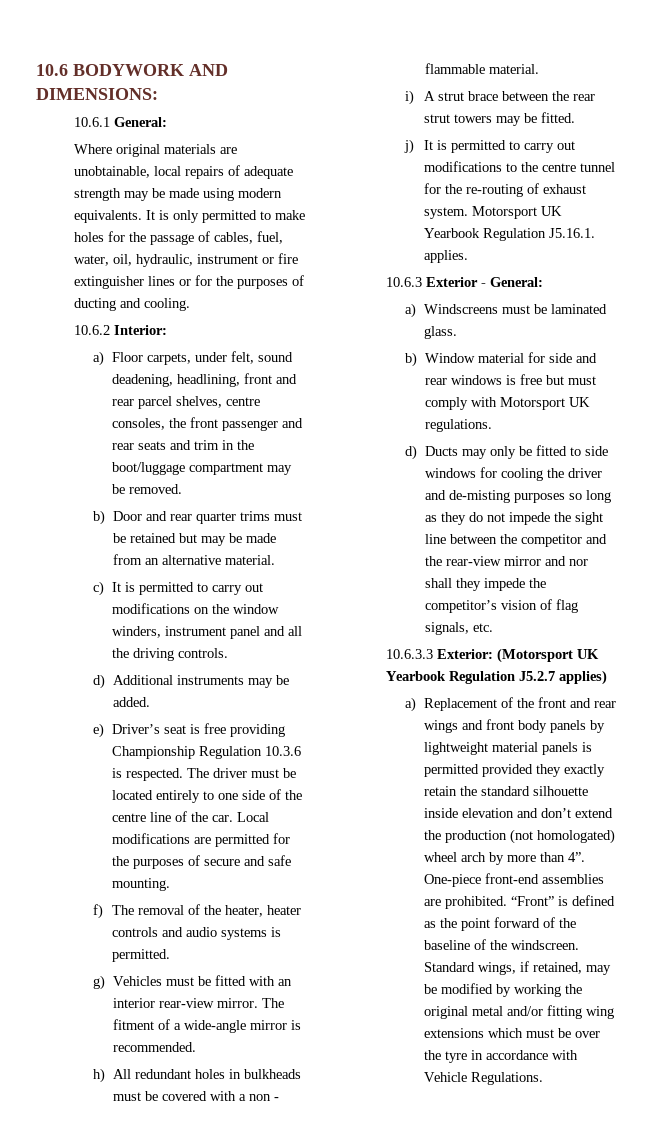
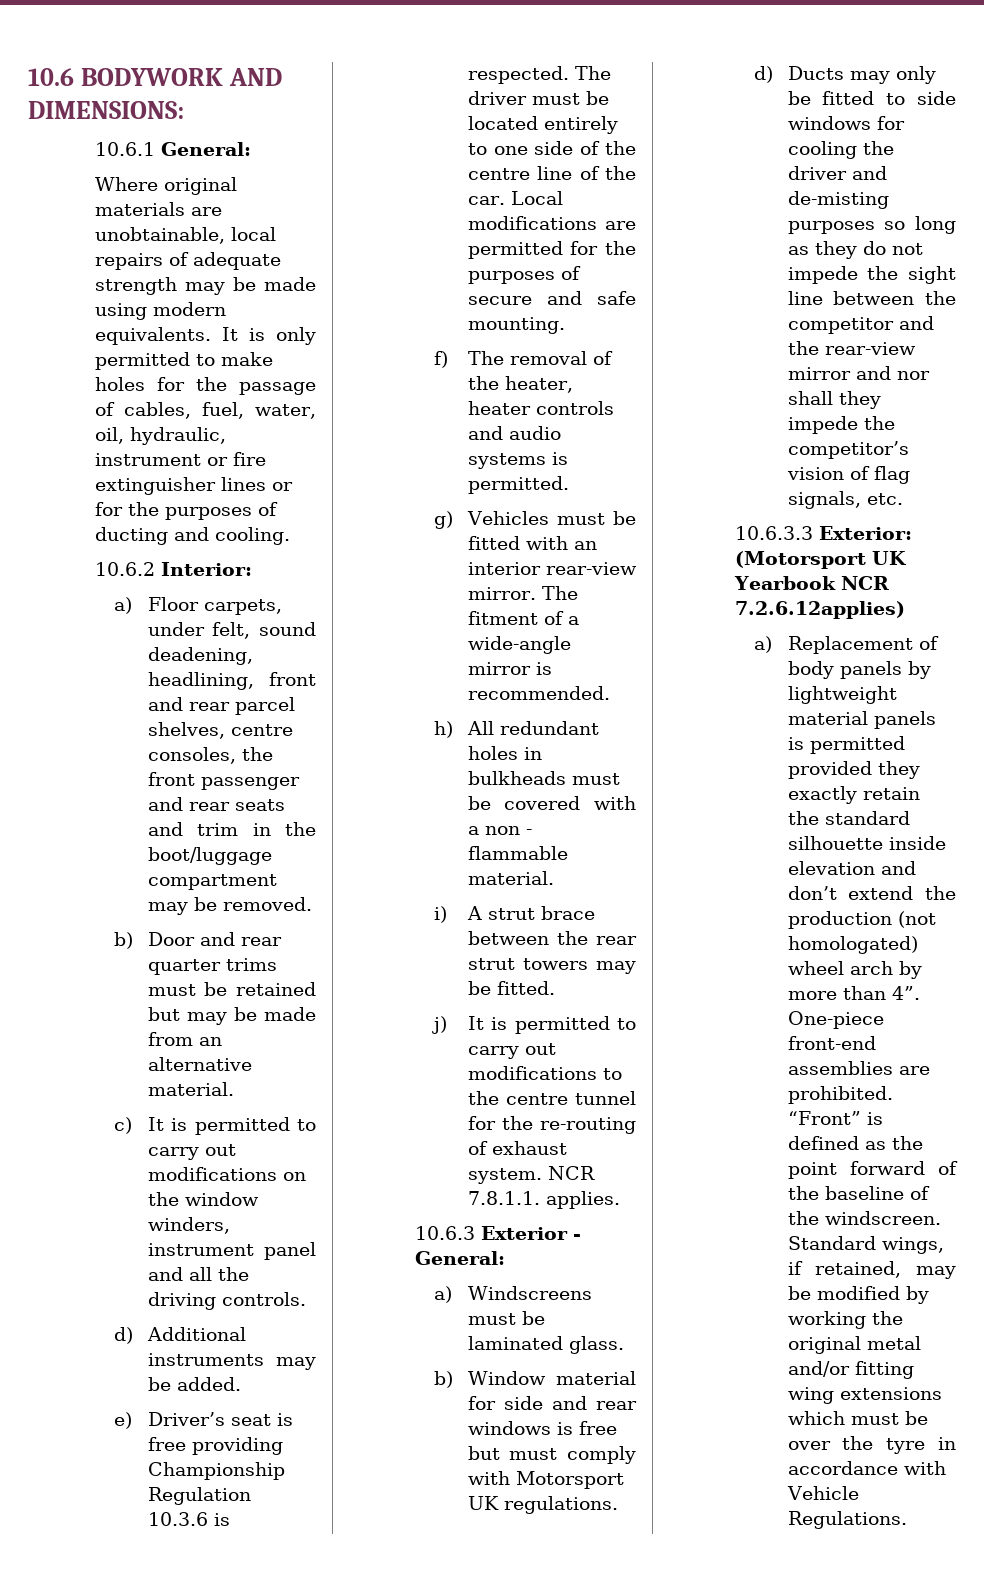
- Motorsport UK Yearbook Regulation J5.16.1. applies.
+ NCR 7.8.1.1. applies.
- 10.6.3.3 Exterior: (Motorsport UK Yearbook Regulation J5.2.7 applies)
+ 10.6.3.3 Exterior: (Motorsport UK Yearbook NCR 7.2.6.12applies)
- a) Replacement of the front and rear wings and front body panels by lightweight material panels is permitted provided they exactly retain the standard silhouette inside elevation and don’t extend the production (not homologated) wheel arch by more than 4”.
+ a) Replacement of body panels by lightweight material panels is permitted provided they exactly retain the standard silhouette inside elevation and don’t extend the production (not homologated) wheel arch by more than 4”.

